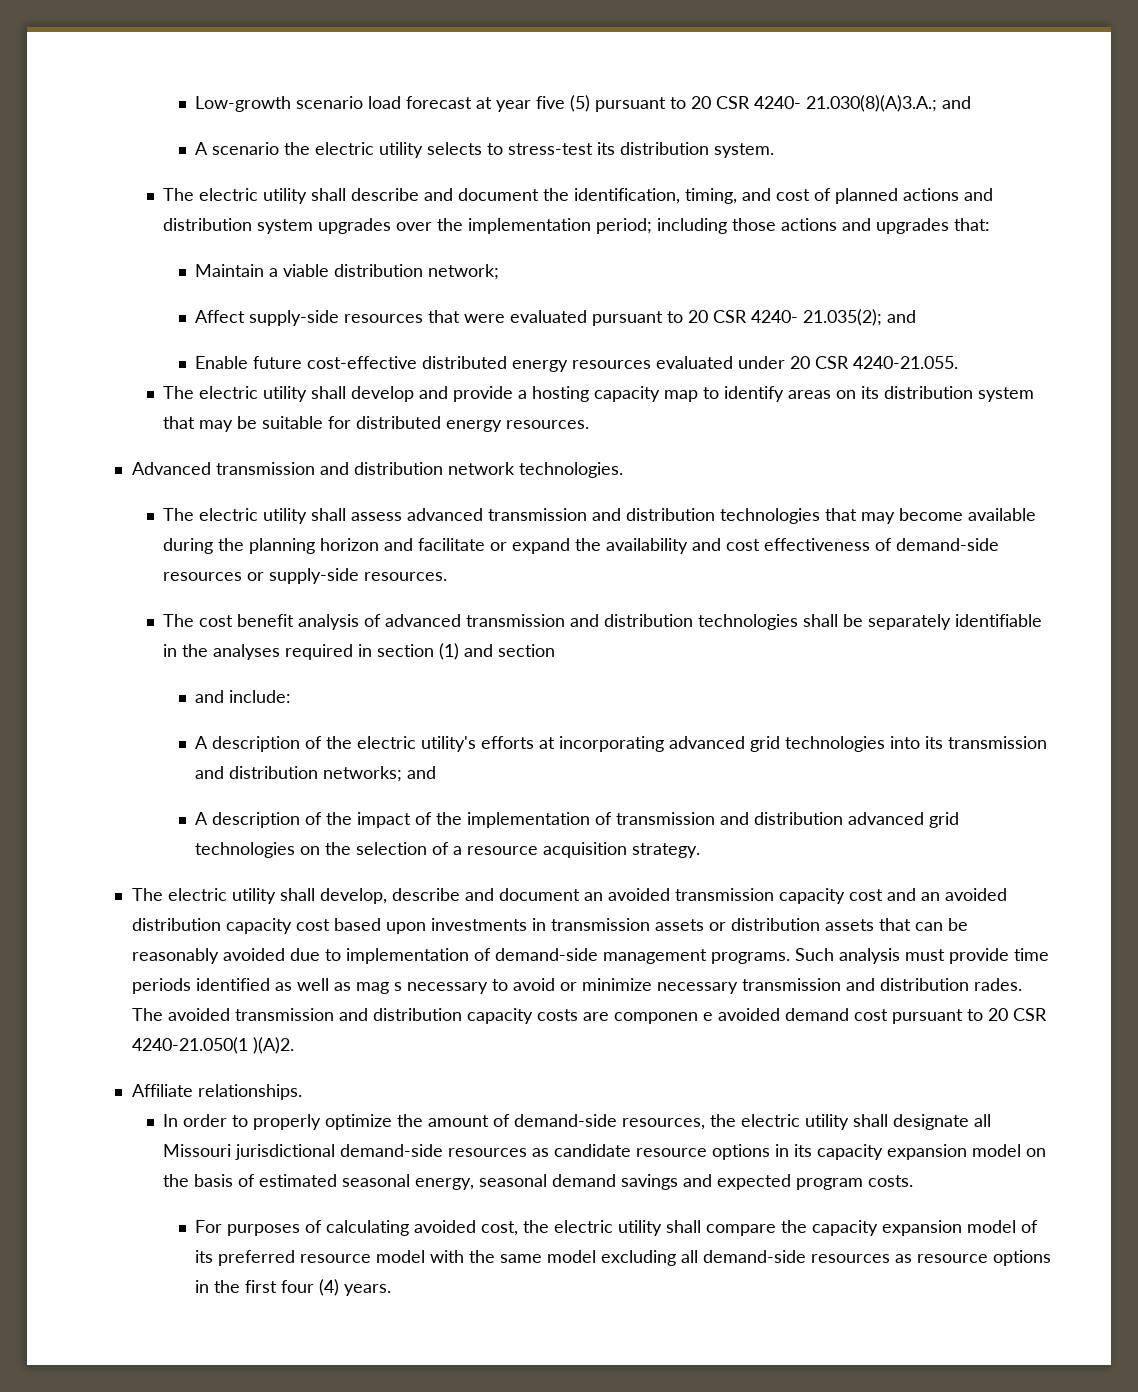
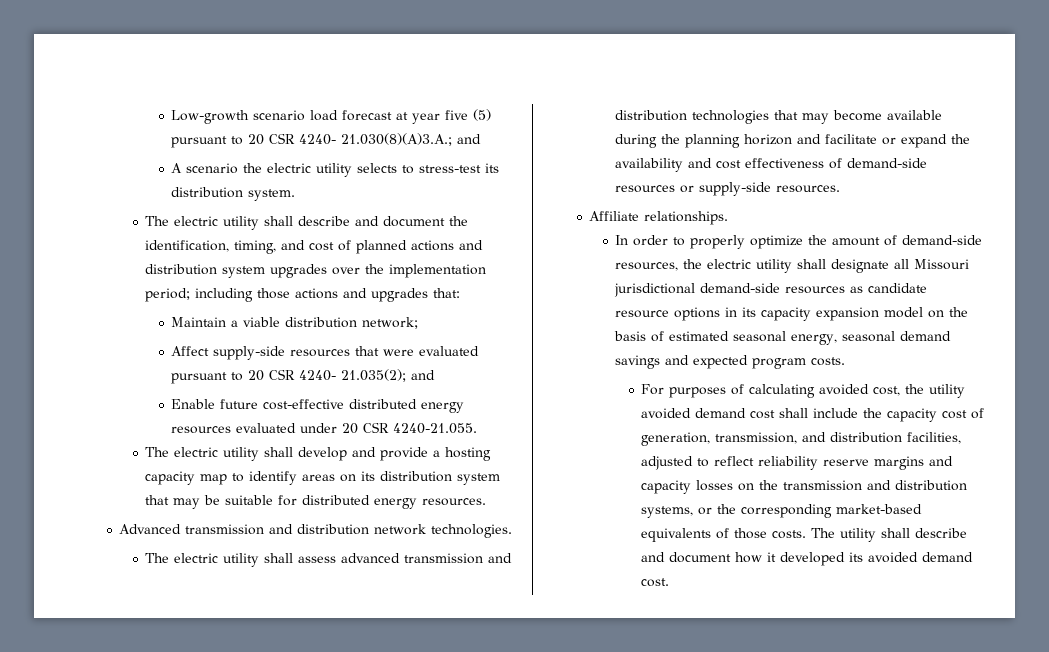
- The cost benefit analysis of advanced transmission and distribution technologies shall be separately identifiable in the analyses required in section (1) and section
- and include:
- A description of the electric utility's efforts at incorporating advanced grid technologies into its transmission and distribution networks; and
- A description of the impact of the implementation of transmission and distribution advanced grid technologies on the selection of a resource acquisition strategy.
- The electric utility shall develop, describe and document an avoided transmission capacity cost and an avoided distribution capacity cost based upon investments in transmission assets or distribution assets that can be reasonably avoided due to implementation of demand-side management programs. Such analysis must provide time periods identified as well as mag s necessary to avoid or minimize necessary transmission and distribution rades. The avoided transmission and distribution capacity costs are componen e avoided demand cost pursuant to 20 CSR 4240-21.050(1 )(A)2.
- For purposes of calculating avoided cost, the electric utility shall compare the capacity expansion model of its preferred resource model with the same model excluding all demand-side resources as resource options in the first four (4) years.
+ For purposes of calculating avoided cost, the utility avoided demand cost shall include the capacity cost of generation, transmission, and distribution facilities, adjusted to reflect reliability reserve margins and capacity losses on the transmission and distribution systems, or the corresponding market-based equivalents of those costs. The utility shall describe and document how it developed its avoided demand cost.

